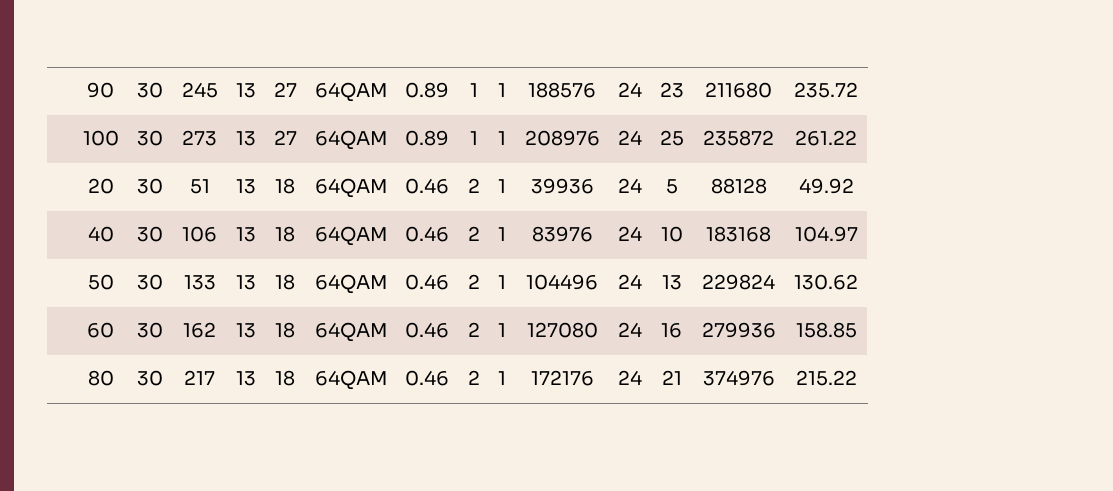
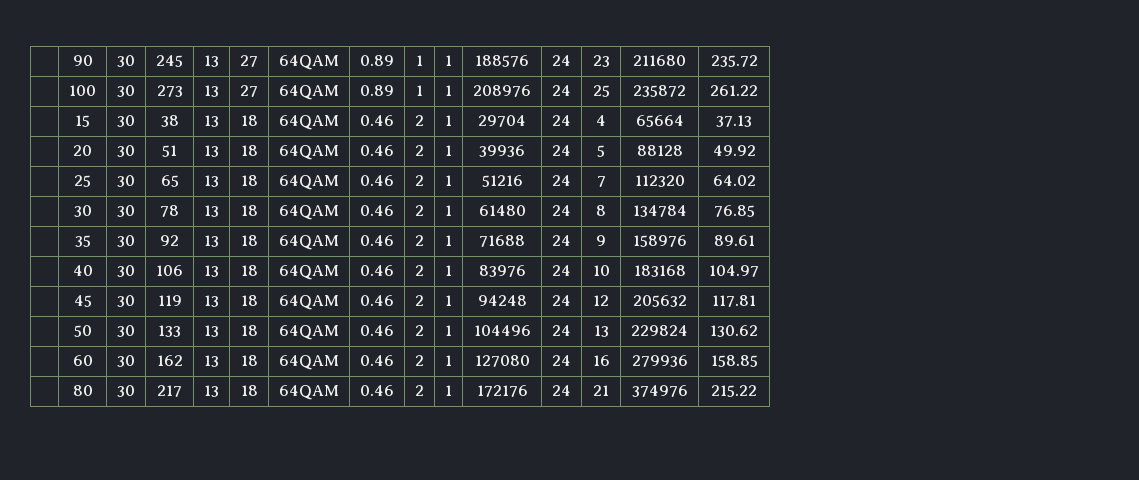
+ | 15 | 30 | 38 | 13 | 18 | 64QAM | 0.46 | 2 | 1 | 29704 | 24 | 4 | 65664 | 37.13
+ | 25 | 30 | 65 | 13 | 18 | 64QAM | 0.46 | 2 | 1 | 51216 | 24 | 7 | 112320 | 64.02
+ | 30 | 30 | 78 | 13 | 18 | 64QAM | 0.46 | 2 | 1 | 61480 | 24 | 8 | 134784 | 76.85
+ | 35 | 30 | 92 | 13 | 18 | 64QAM | 0.46 | 2 | 1 | 71688 | 24 | 9 | 158976 | 89.61
+ | 45 | 30 | 119 | 13 | 18 | 64QAM | 0.46 | 2 | 1 | 94248 | 24 | 12 | 205632 | 117.81

